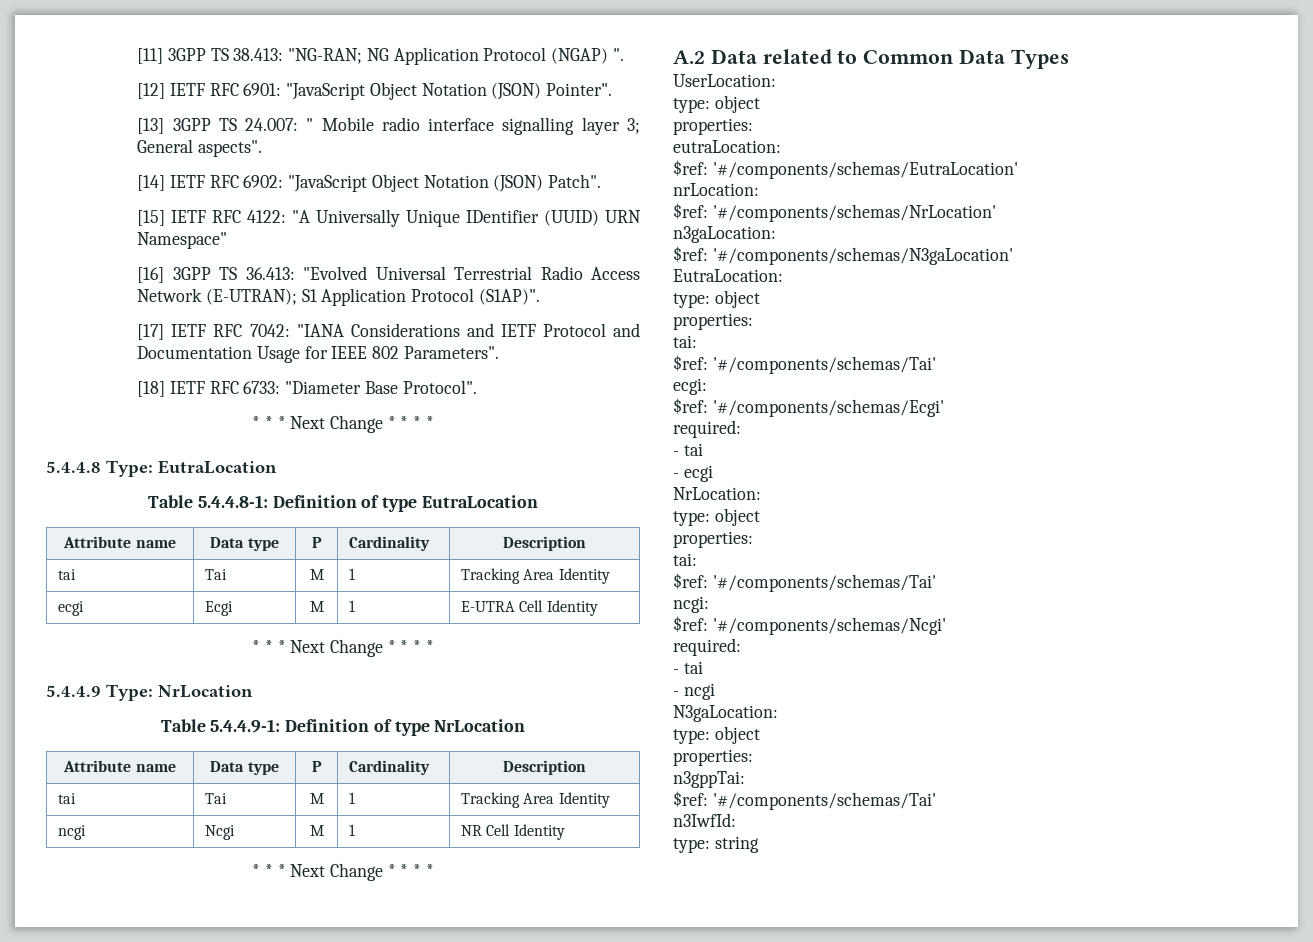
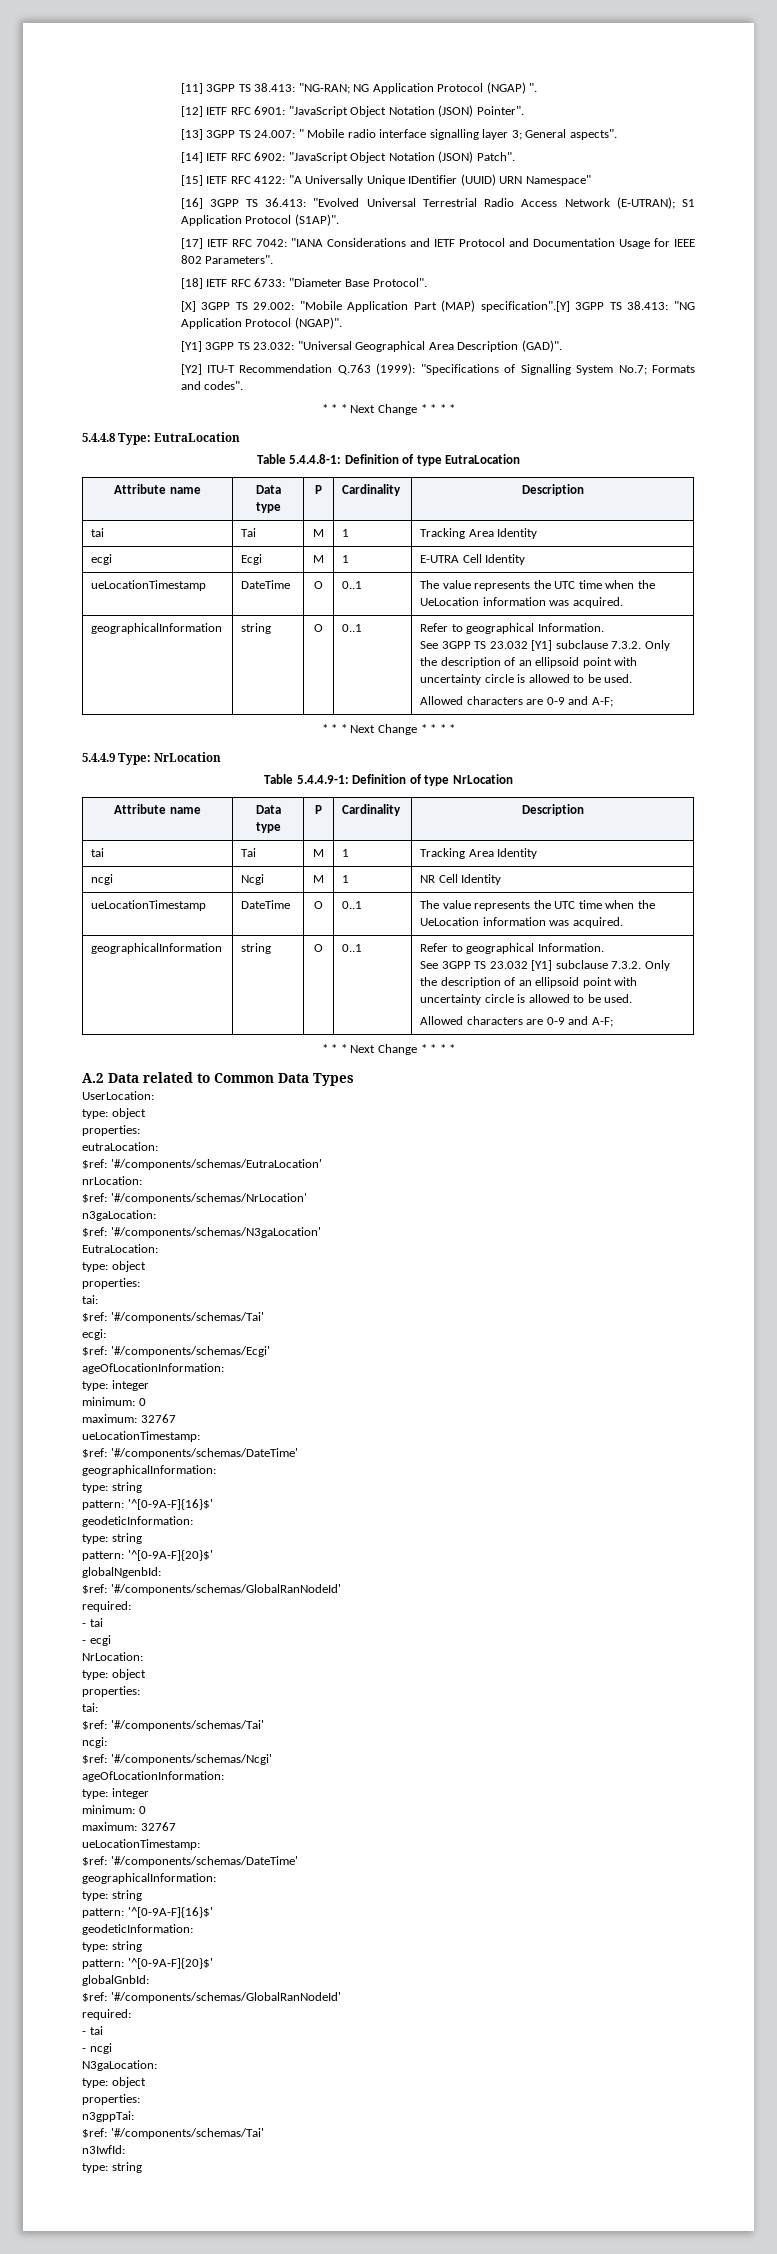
+ [X] 3GPP TS 29.002: "Mobile Application Part (MAP) specification".[Y] 3GPP TS 38.413: "NG Application Protocol (NGAP)".
+ [Y1] 3GPP TS 23.032: "Universal Geographical Area Description (GAD)".
+ [Y2] ITU-T Recommendation Q.763 (1999): "Specifications of Signalling System No.7; Formats and codes".
  ecgi | Ecgi | M | 1 | E-UTRA Cell Identity
+ ueLocationTimestamp | DateTime | O | 0..1 | The value represents the UTC time when the UeLocation information was acquired.
+ geographicalInformation | string | O | 0..1 | Refer to geographical Information.
+ See 3GPP TS 23.032 [Y1] subclause 7.3.2. Only the description of an ellipsoid point with uncertainty circle is allowed to be used.
+ Allowed characters are 0-9 and A-F;
  ncgi | Ncgi | M | 1 | NR Cell Identity
+ ueLocationTimestamp | DateTime | O | 0..1 | The value represents the UTC time when the UeLocation information was acquired.
+ geographicalInformation | string | O | 0..1 | Refer to geographical Information.
+ See 3GPP TS 23.032 [Y1] subclause 7.3.2. Only the description of an ellipsoid point with uncertainty circle is allowed to be used.
+ Allowed characters are 0-9 and A-F;
  $ref: '#/components/schemas/Ecgi'
+ ageOfLocationInformation:
+ type: integer
+ minimum: 0
+ maximum: 32767
+ ueLocationTimestamp:
+ $ref: '#/components/schemas/DateTime'
+ geographicalInformation:
+ type: string
+ pattern: '^[0-9A-F]{16}$'
+ geodeticInformation:
+ type: string
+ pattern: '^[0-9A-F]{20}$'
+ globalNgenbId:
+ $ref: '#/components/schemas/GlobalRanNodeId'
  $ref: '#/components/schemas/Ncgi'
+ ageOfLocationInformation:
+ type: integer
+ minimum: 0
+ maximum: 32767
+ ueLocationTimestamp:
+ $ref: '#/components/schemas/DateTime'
+ geographicalInformation:
+ type: string
+ pattern: '^[0-9A-F]{16}$'
+ geodeticInformation:
+ type: string
+ pattern: '^[0-9A-F]{20}$'
+ globalGnbId:
+ $ref: '#/components/schemas/GlobalRanNodeId'

